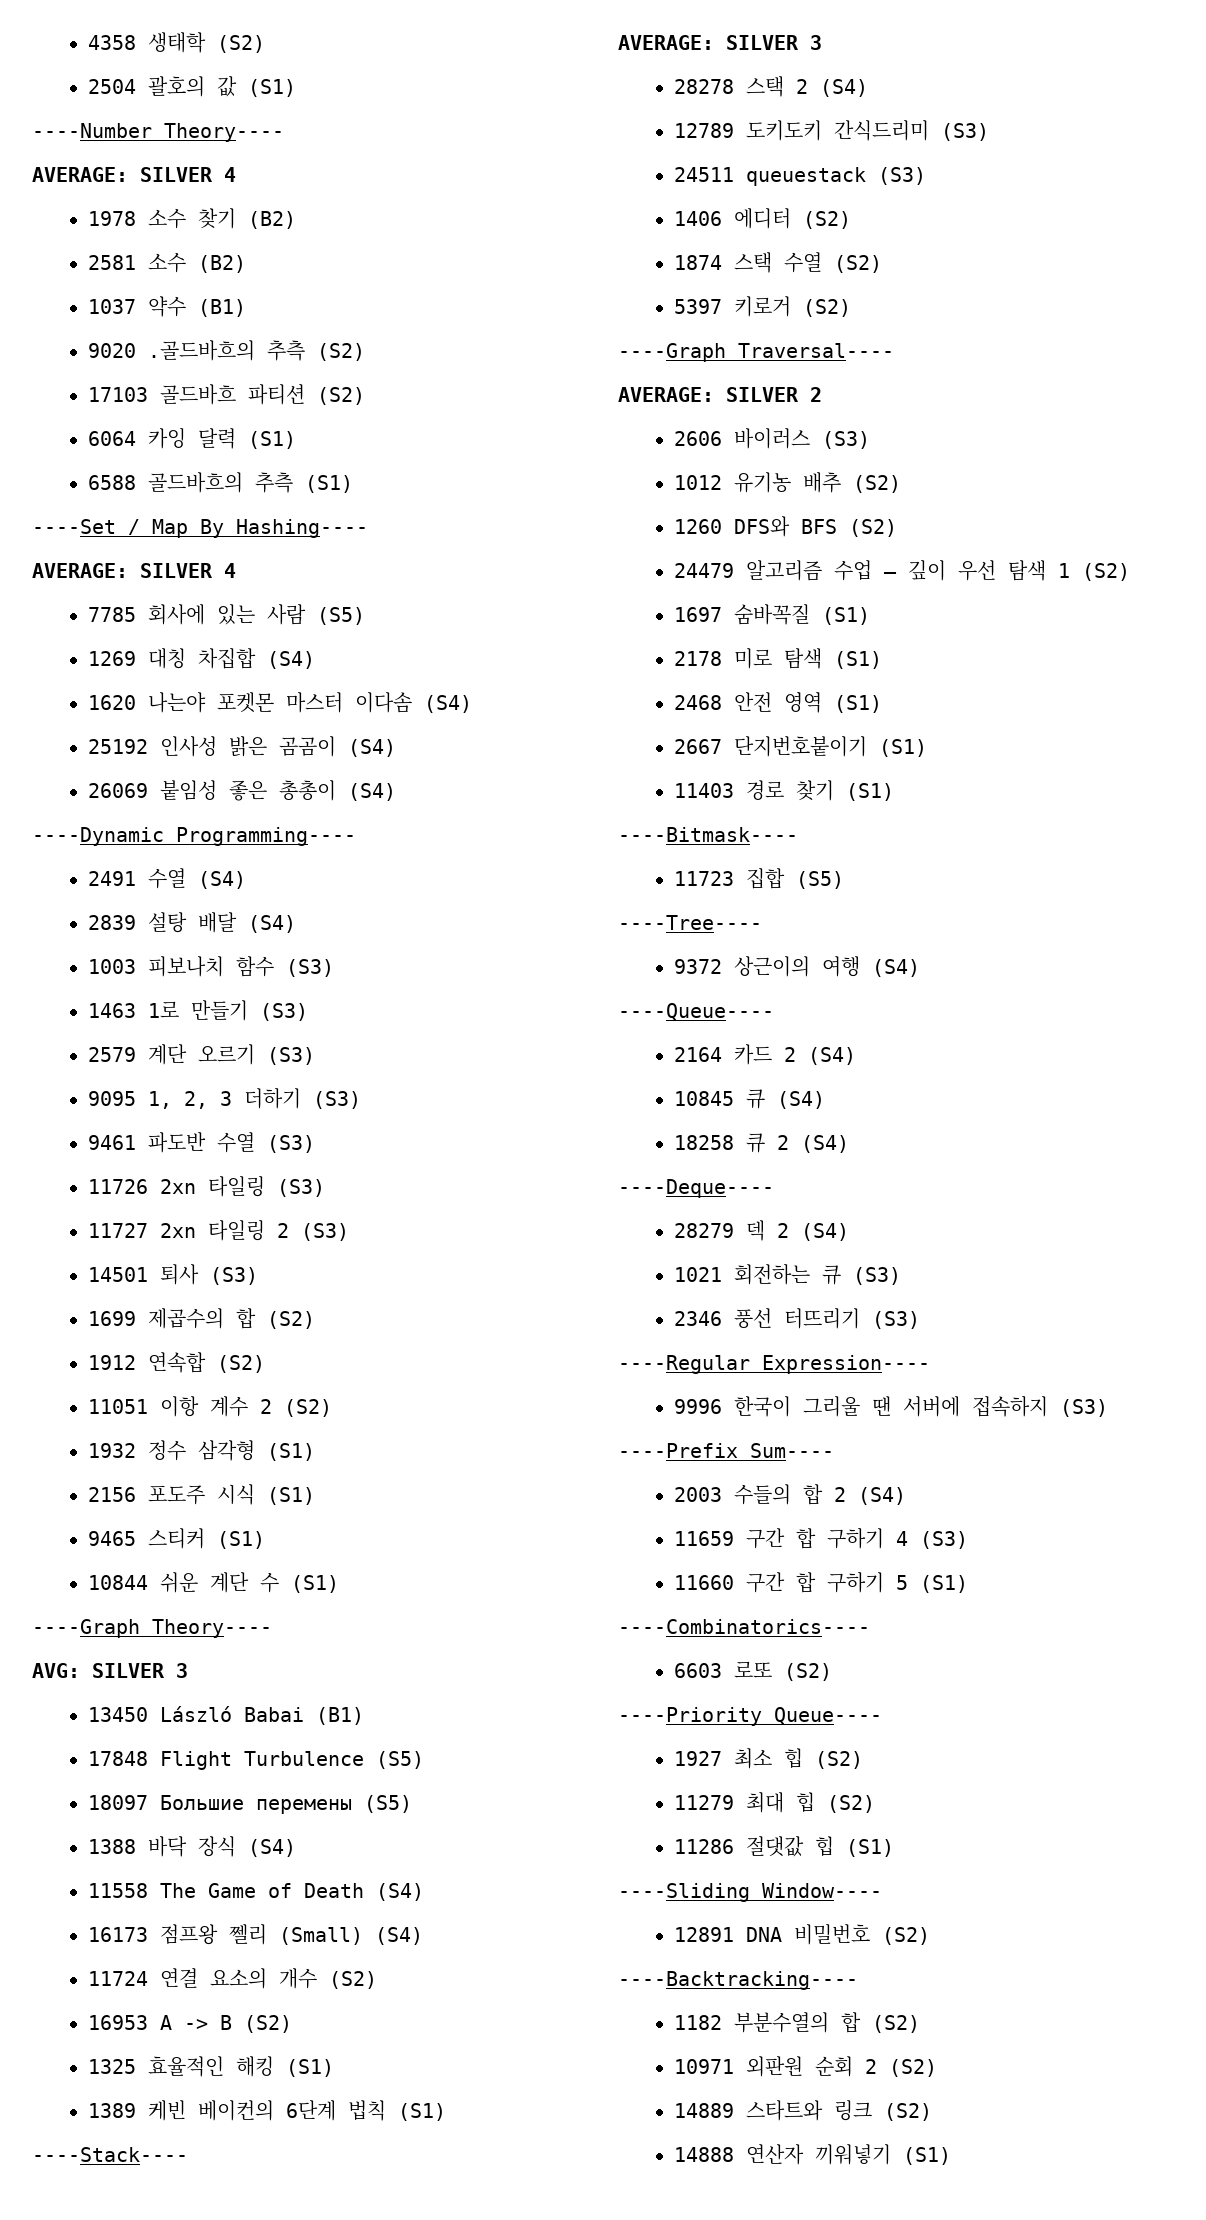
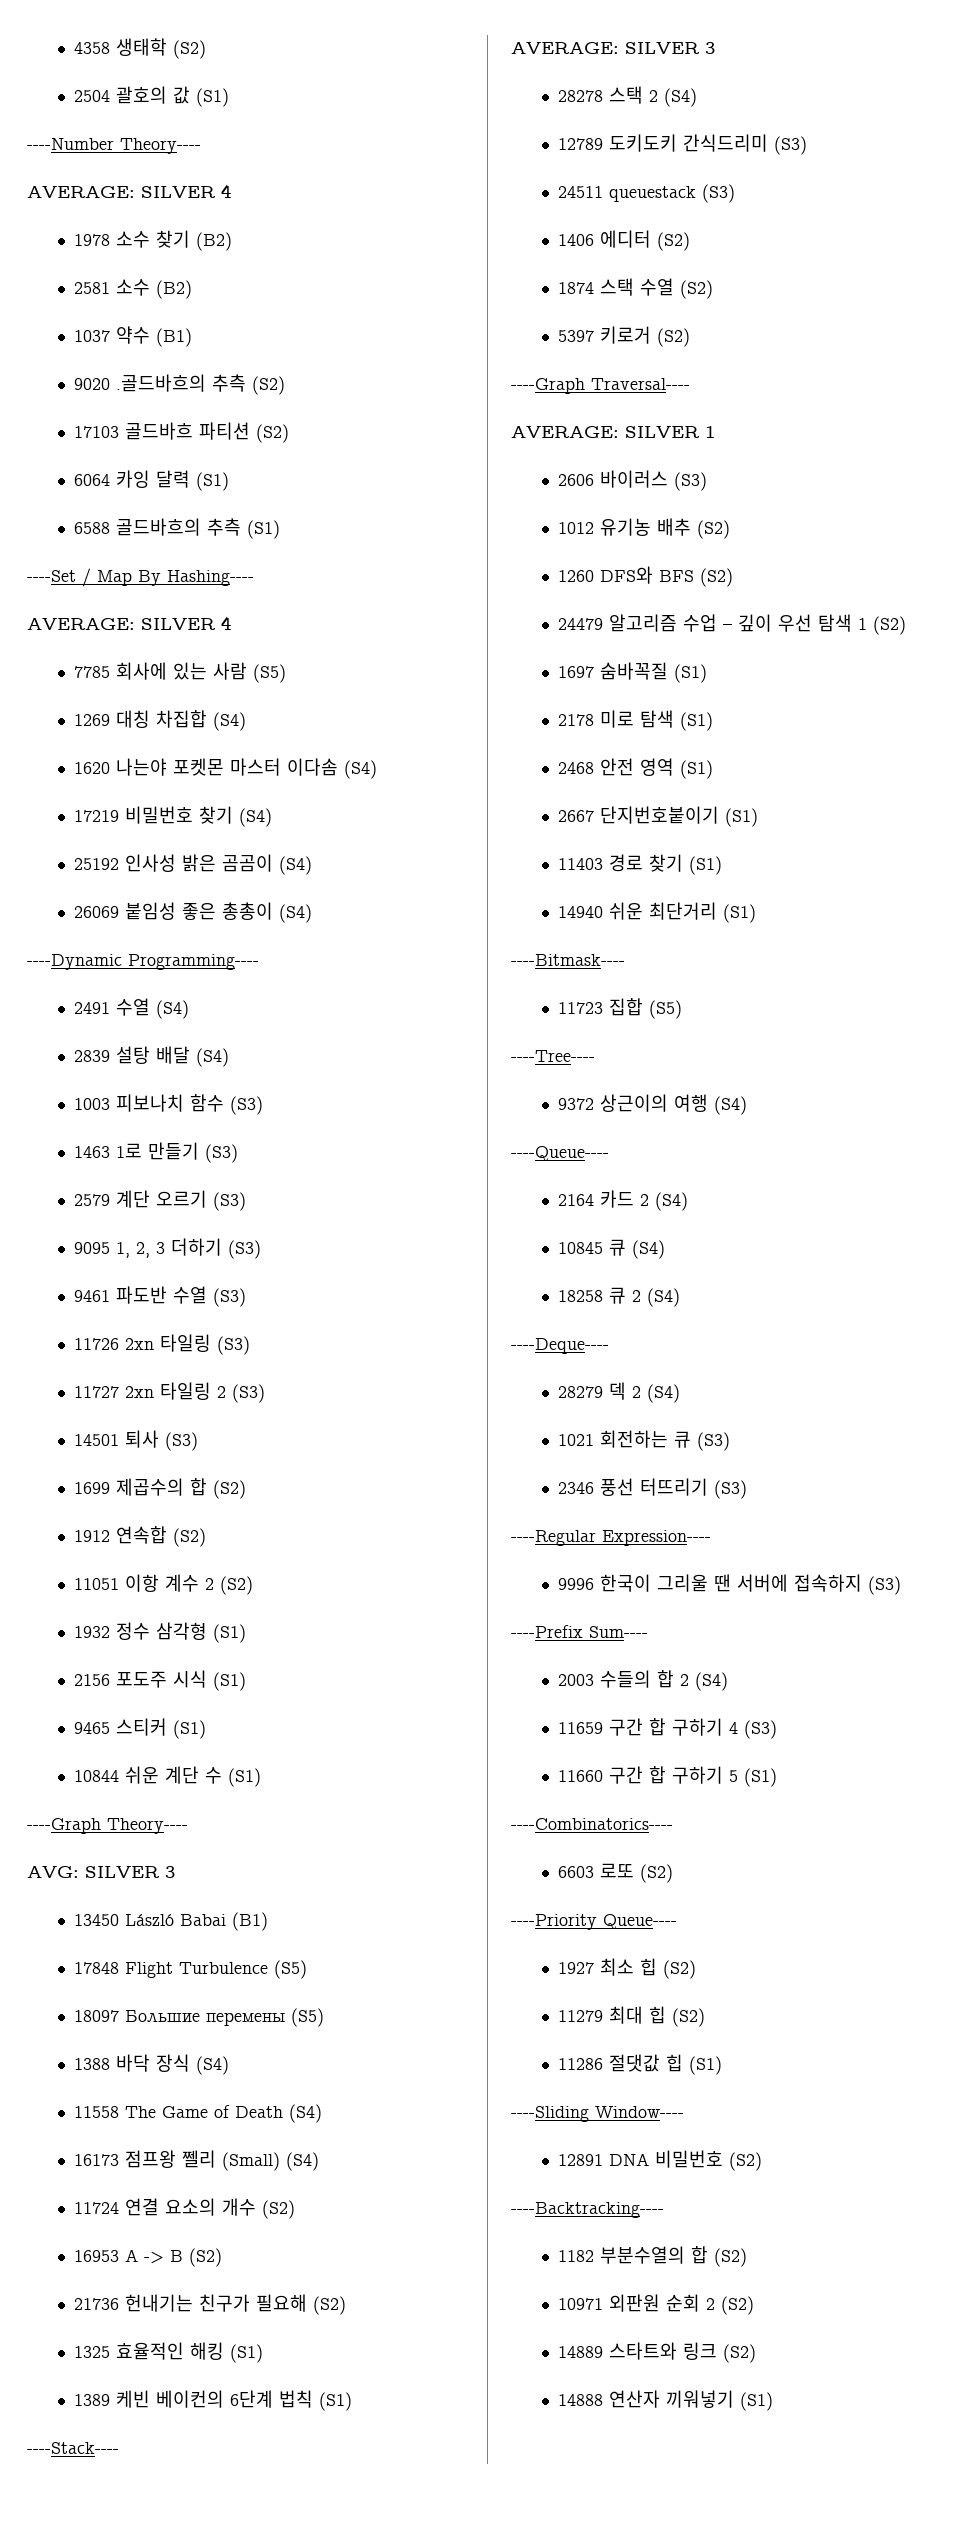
+ 17219 비밀번호 찾기 (S4)
+ 21736 헌내기는 친구가 필요해 (S2)
- AVERAGE: SILVER 2
+ AVERAGE: SILVER 1
+ 14940 쉬운 최단거리 (S1)

